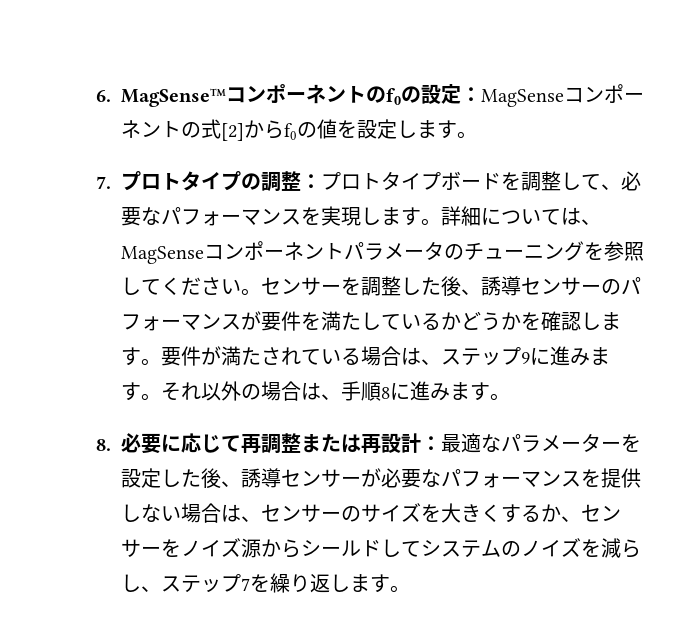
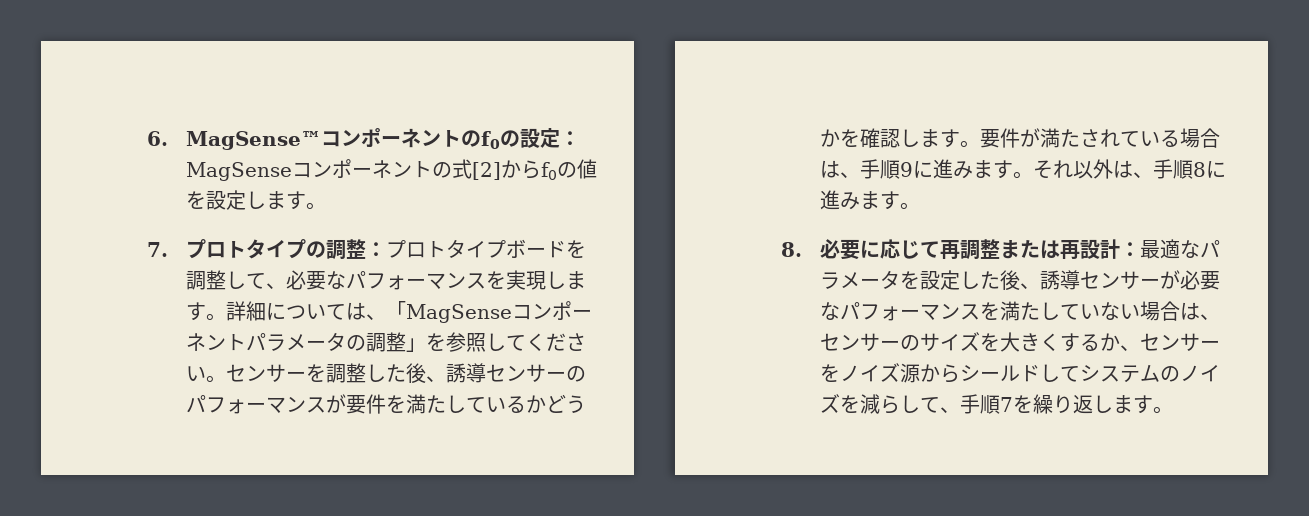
- 詳細については、MagSenseコンポーネントパラメータのチューニングを参照してください。
+ 詳細については、「MagSenseコンポーネントパラメータの調整」を参照してください。
- 要件が満たされている場合は、ステップ9に進みます。
+ 要件が満たされている場合は、手順9に進みます。
- それ以外の場合は、手順8に進みます。
+ それ以外は、手順8に進みます。
- 8.必要に応じて再調整または再設計：最適なパラメーターを設定した後、誘導センサーが必要なパフォーマンスを提供しない場合は、センサーのサイズを大きくするか、センサーをノイズ源からシールドしてシステムのノイズを減らし、ステップ7を繰り返します。
+ 8.必要に応じて再調整または再設計：最適なパラメータを設定した後、誘導センサーが必要なパフォーマンスを満たしていない場合は、センサーのサイズを大きくするか、センサーをノイズ源からシールドしてシステムのノイズを減らして、手順7を繰り返します。

